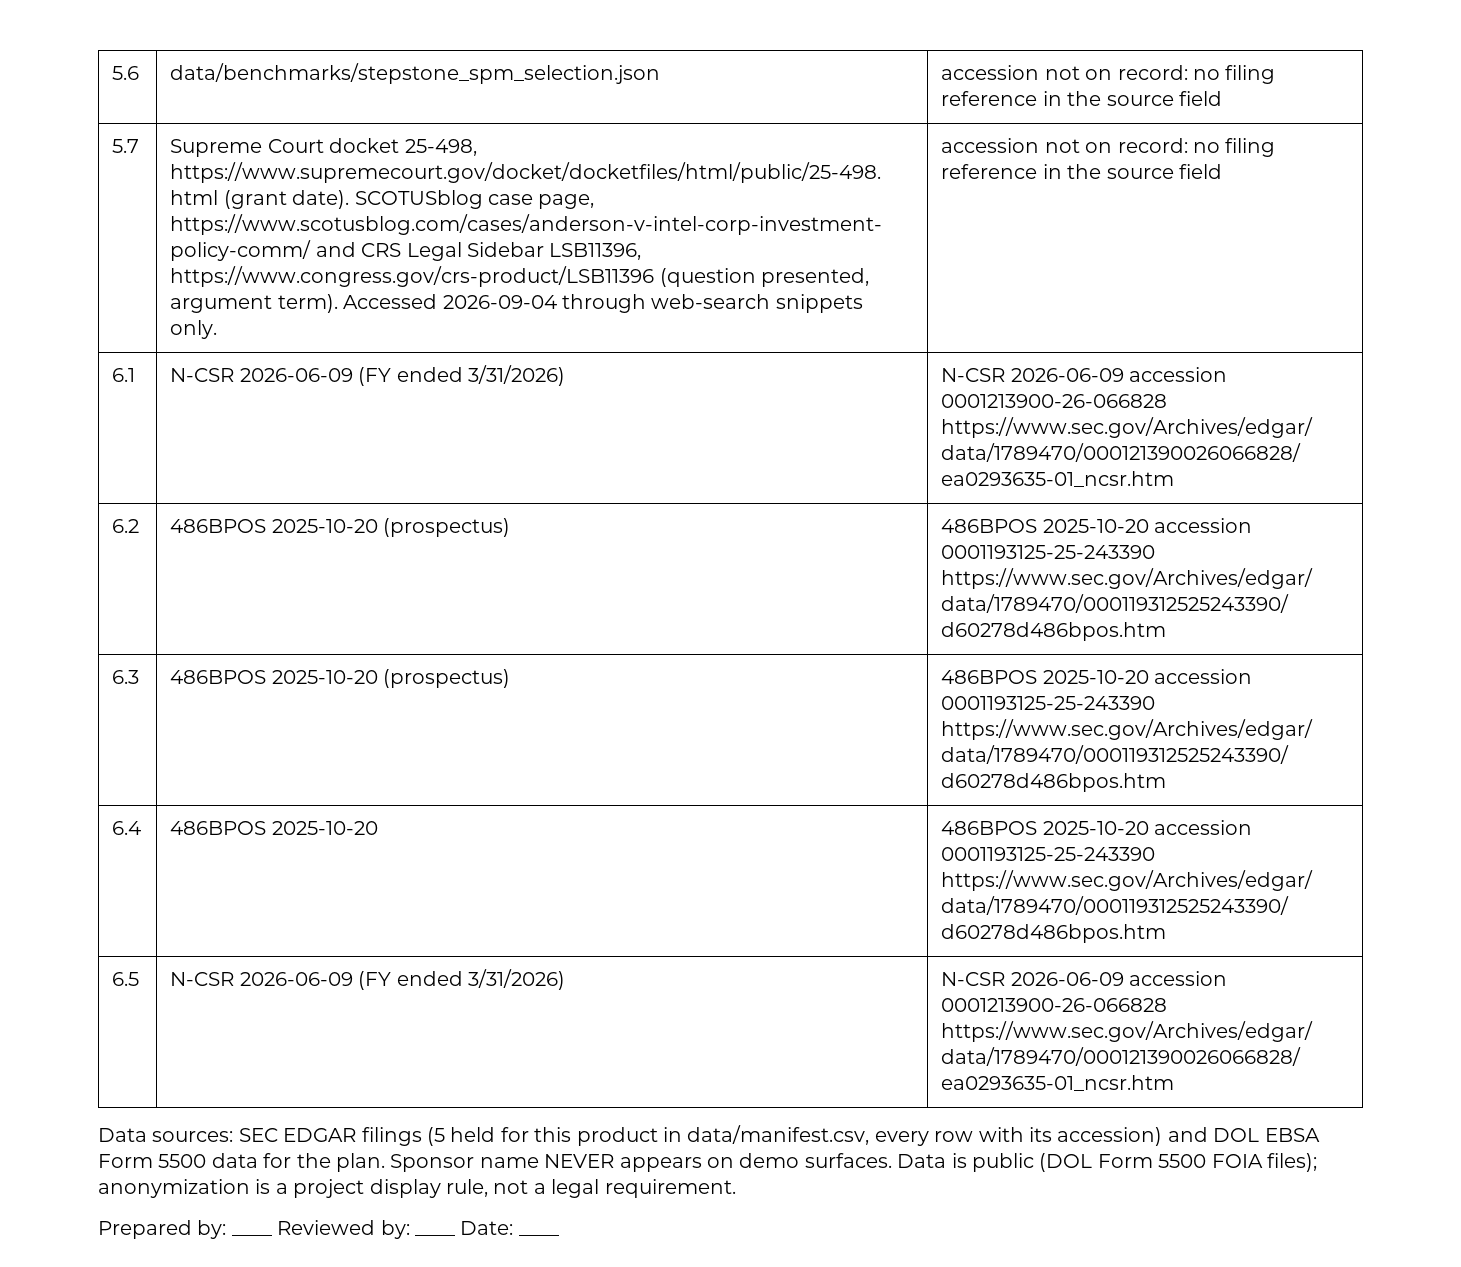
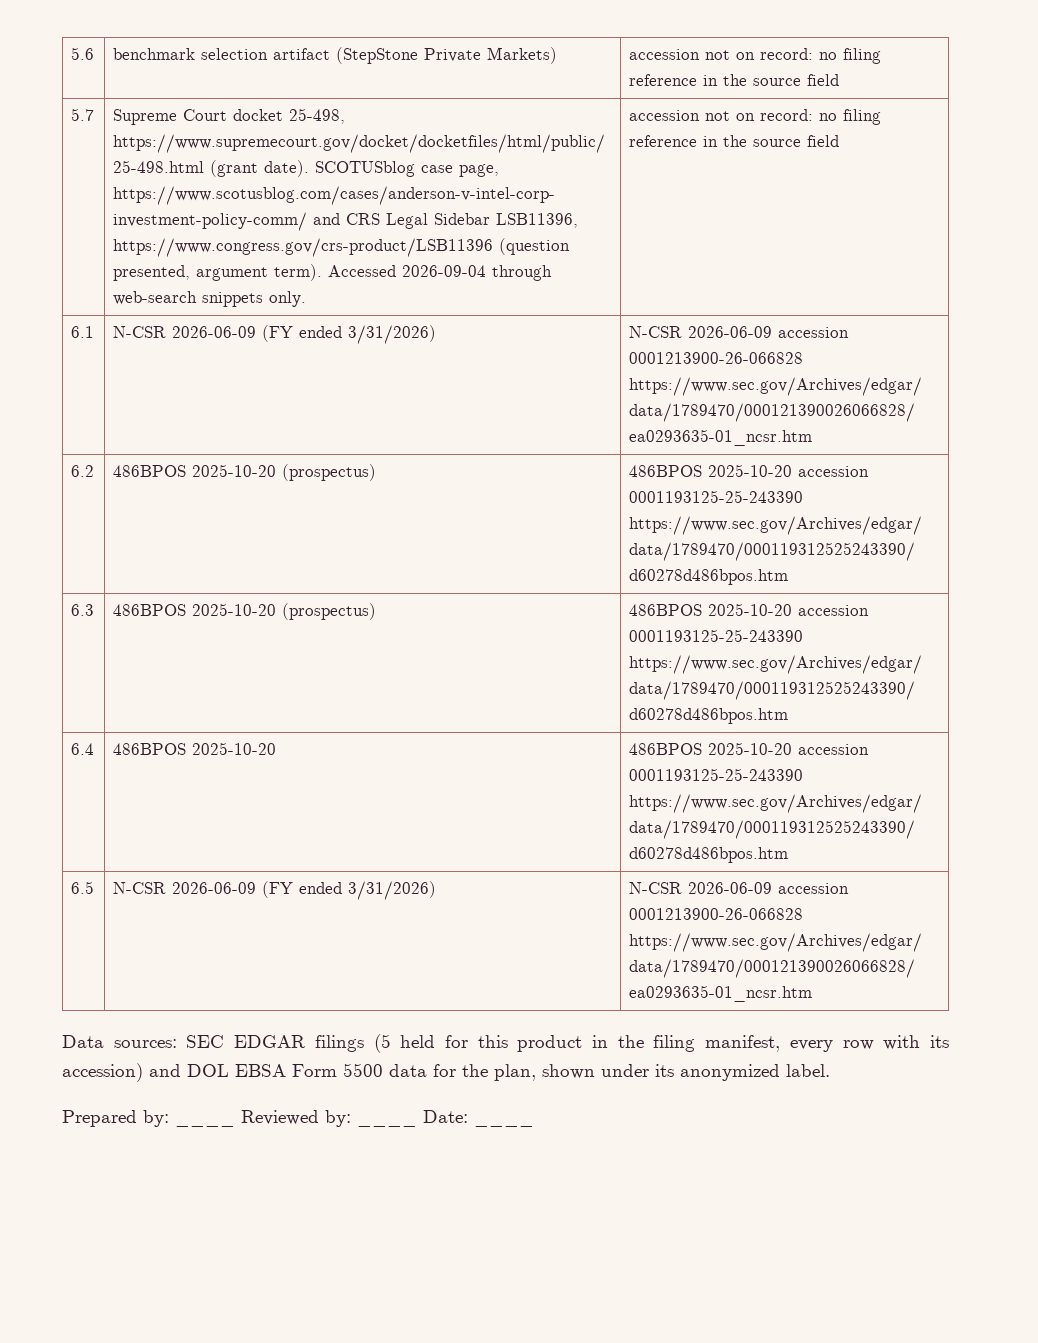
- 5.6 | data/benchmarks/stepstone_spm_selection.json | accession not on record: no filing reference in the source field
+ 5.6 | benchmark selection artifact (StepStone Private Markets) | accession not on record: no filing reference in the source field
- Data sources: SEC EDGAR filings (5 held for this product in data/manifest.csv, every row with its accession) and DOL EBSA Form 5500 data for the plan. Sponsor name NEVER appears on demo surfaces. Data is public (DOL Form 5500 FOIA files); anonymization is a project display rule, not a legal requirement.
+ Data sources: SEC EDGAR filings (5 held for this product in the filing manifest, every row with its accession) and DOL EBSA Form 5500 data for the plan, shown under its anonymized label.

